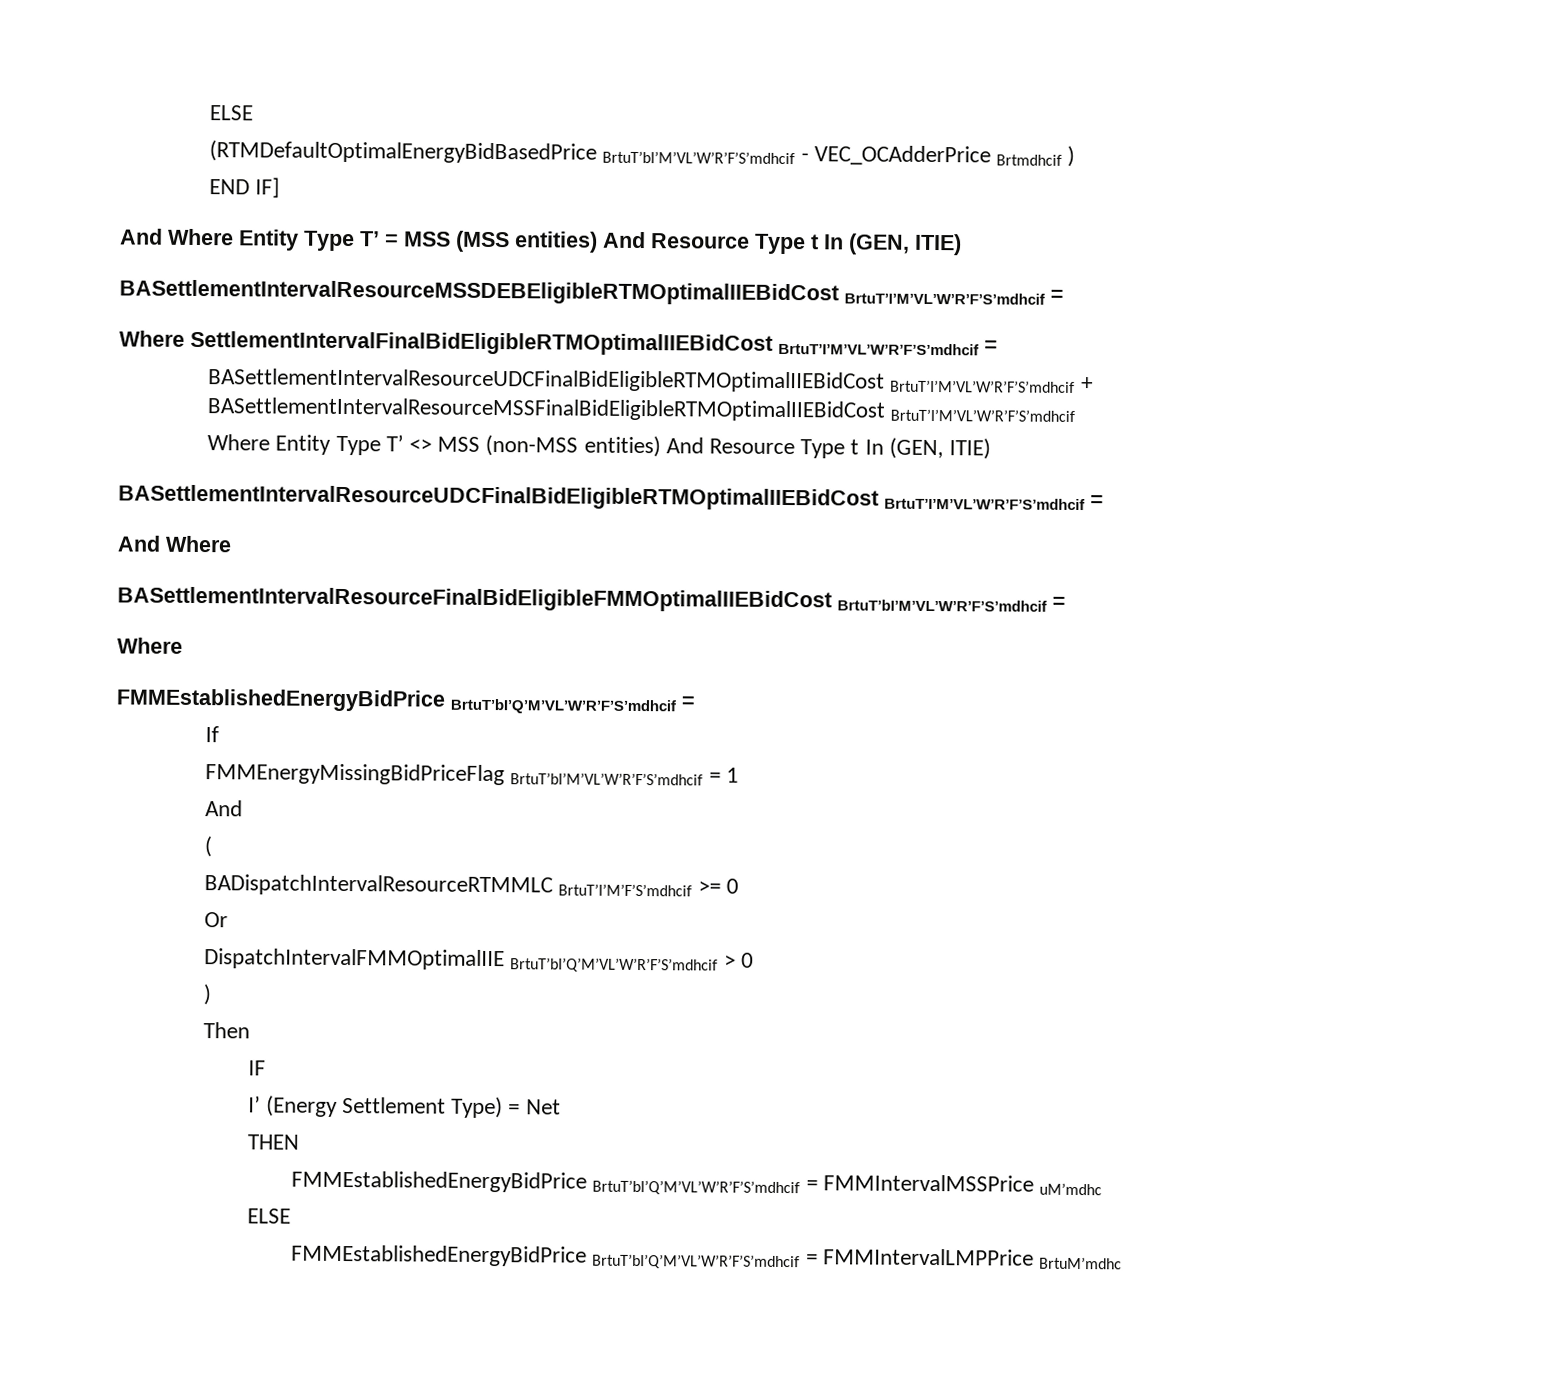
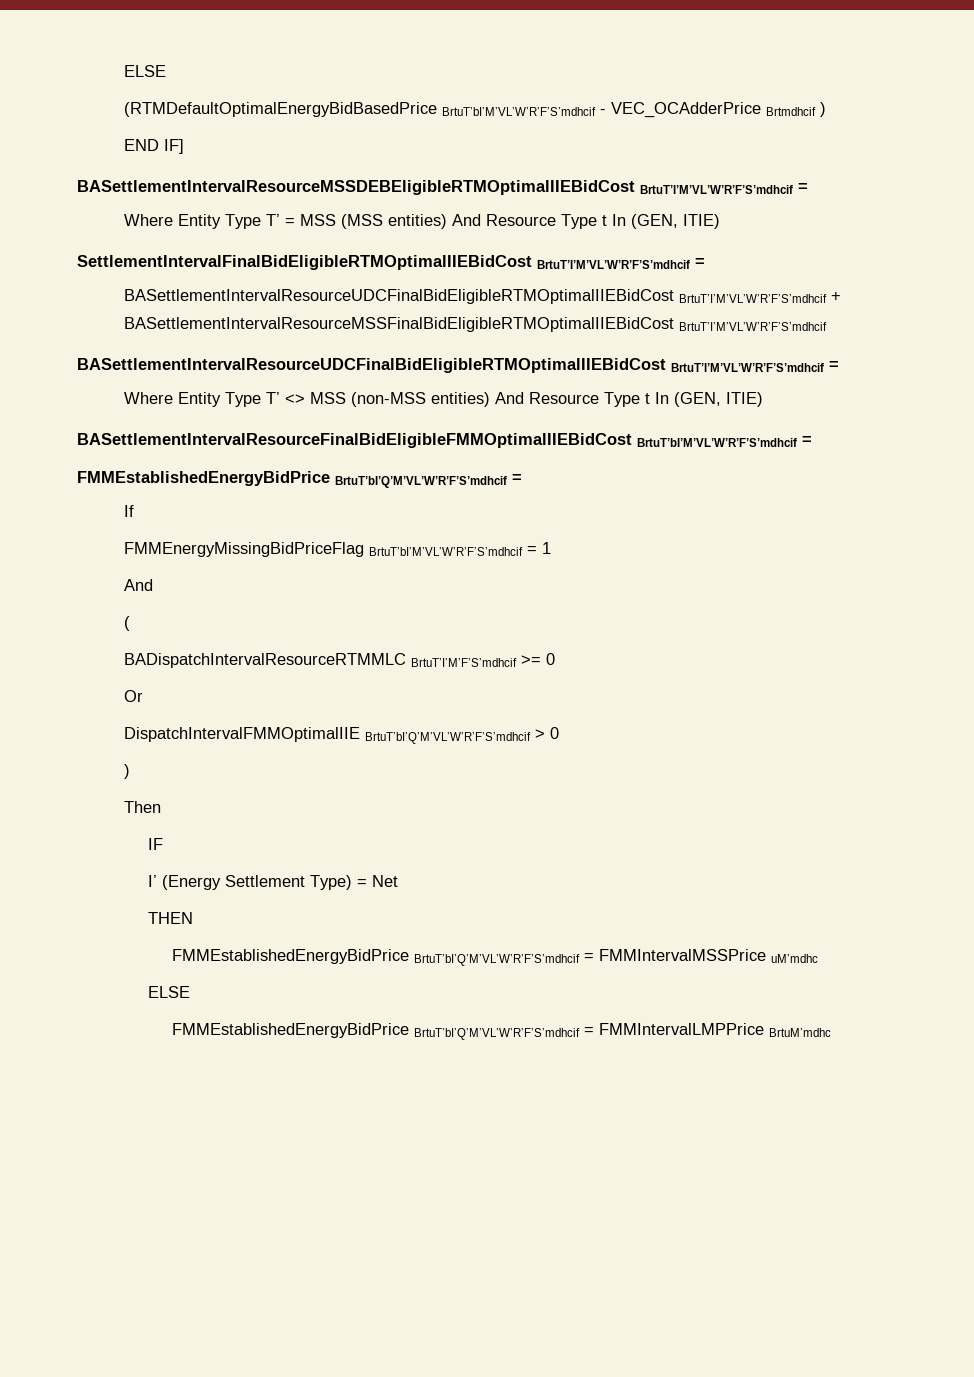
- And Where Entity Type T’ = MSS (MSS entities) And Resource Type t In (GEN, ITIE)
+ BASettlementIntervalResourceMSSDEBEligibleRTMOptimalIIEBidCost BrtuT’I’M’VL’W’R’F’S’mdhcif =
+ Where Entity Type T’ = MSS (MSS entities) And Resource Type t In (GEN, ITIE)
- BASettlementIntervalResourceMSSDEBEligibleRTMOptimalIIEBidCost BrtuT’I’M’VL’W’R’F’S’mdhcif =
- Where SettlementIntervalFinalBidEligibleRTMOptimalIIEBidCost BrtuT’I’M’VL’W’R’F’S’mdhcif =
+ SettlementIntervalFinalBidEligibleRTMOptimalIIEBidCost BrtuT’I’M’VL’W’R’F’S’mdhcif =
+ BASettlementIntervalResourceUDCFinalBidEligibleRTMOptimalIIEBidCost BrtuT’I’M’VL’W’R’F’S’mdhcif =
- BASettlementIntervalResourceUDCFinalBidEligibleRTMOptimalIIEBidCost BrtuT’I’M’VL’W’R’F’S’mdhcif =
- And Where
  BASettlementIntervalResourceFinalBidEligibleFMMOptimalIIEBidCost BrtuT’bI’M’VL’W’R’F’S’mdhcif =
- Where

